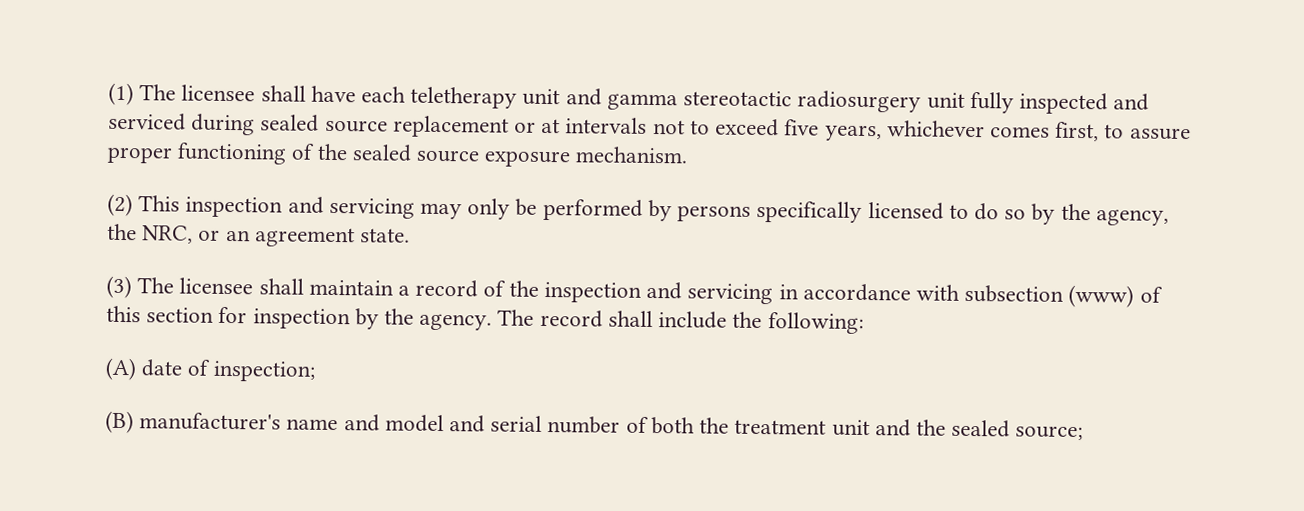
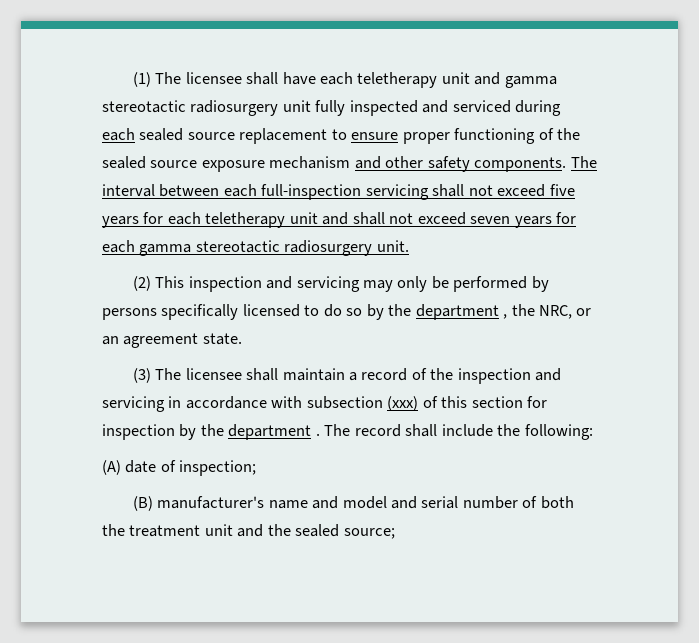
- (1) The licensee shall have each teletherapy unit and gamma stereotactic radiosurgery unit fully inspected and serviced during sealed source replacement or at intervals not to exceed five years, whichever comes first, to assure proper functioning of the sealed source exposure mechanism.
+ (1) The licensee shall have each teletherapy unit and gamma stereotactic radiosurgery unit fully inspected and serviced during each sealed source replacement to ensure proper functioning of the sealed source exposure mechanism and other safety components. The interval between each full-inspection servicing shall not exceed five years for each teletherapy unit and shall not exceed seven years for each gamma stereotactic radiosurgery unit.
- (2) This inspection and servicing may only be performed by persons specifically licensed to do so by the agency, the NRC, or an agreement state.
+ (2) This inspection and servicing may only be performed by persons specifically licensed to do so by the department , the NRC, or an agreement state.
- (3) The licensee shall maintain a record of the inspection and servicing in accordance with subsection (www) of this section for inspection by the agency.
+ (3) The licensee shall maintain a record of the inspection and servicing in accordance with subsection (xxx) of this section for inspection by the department .

